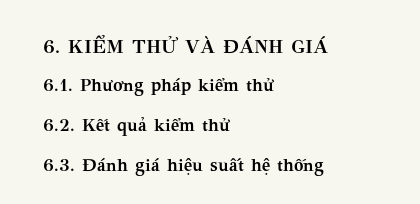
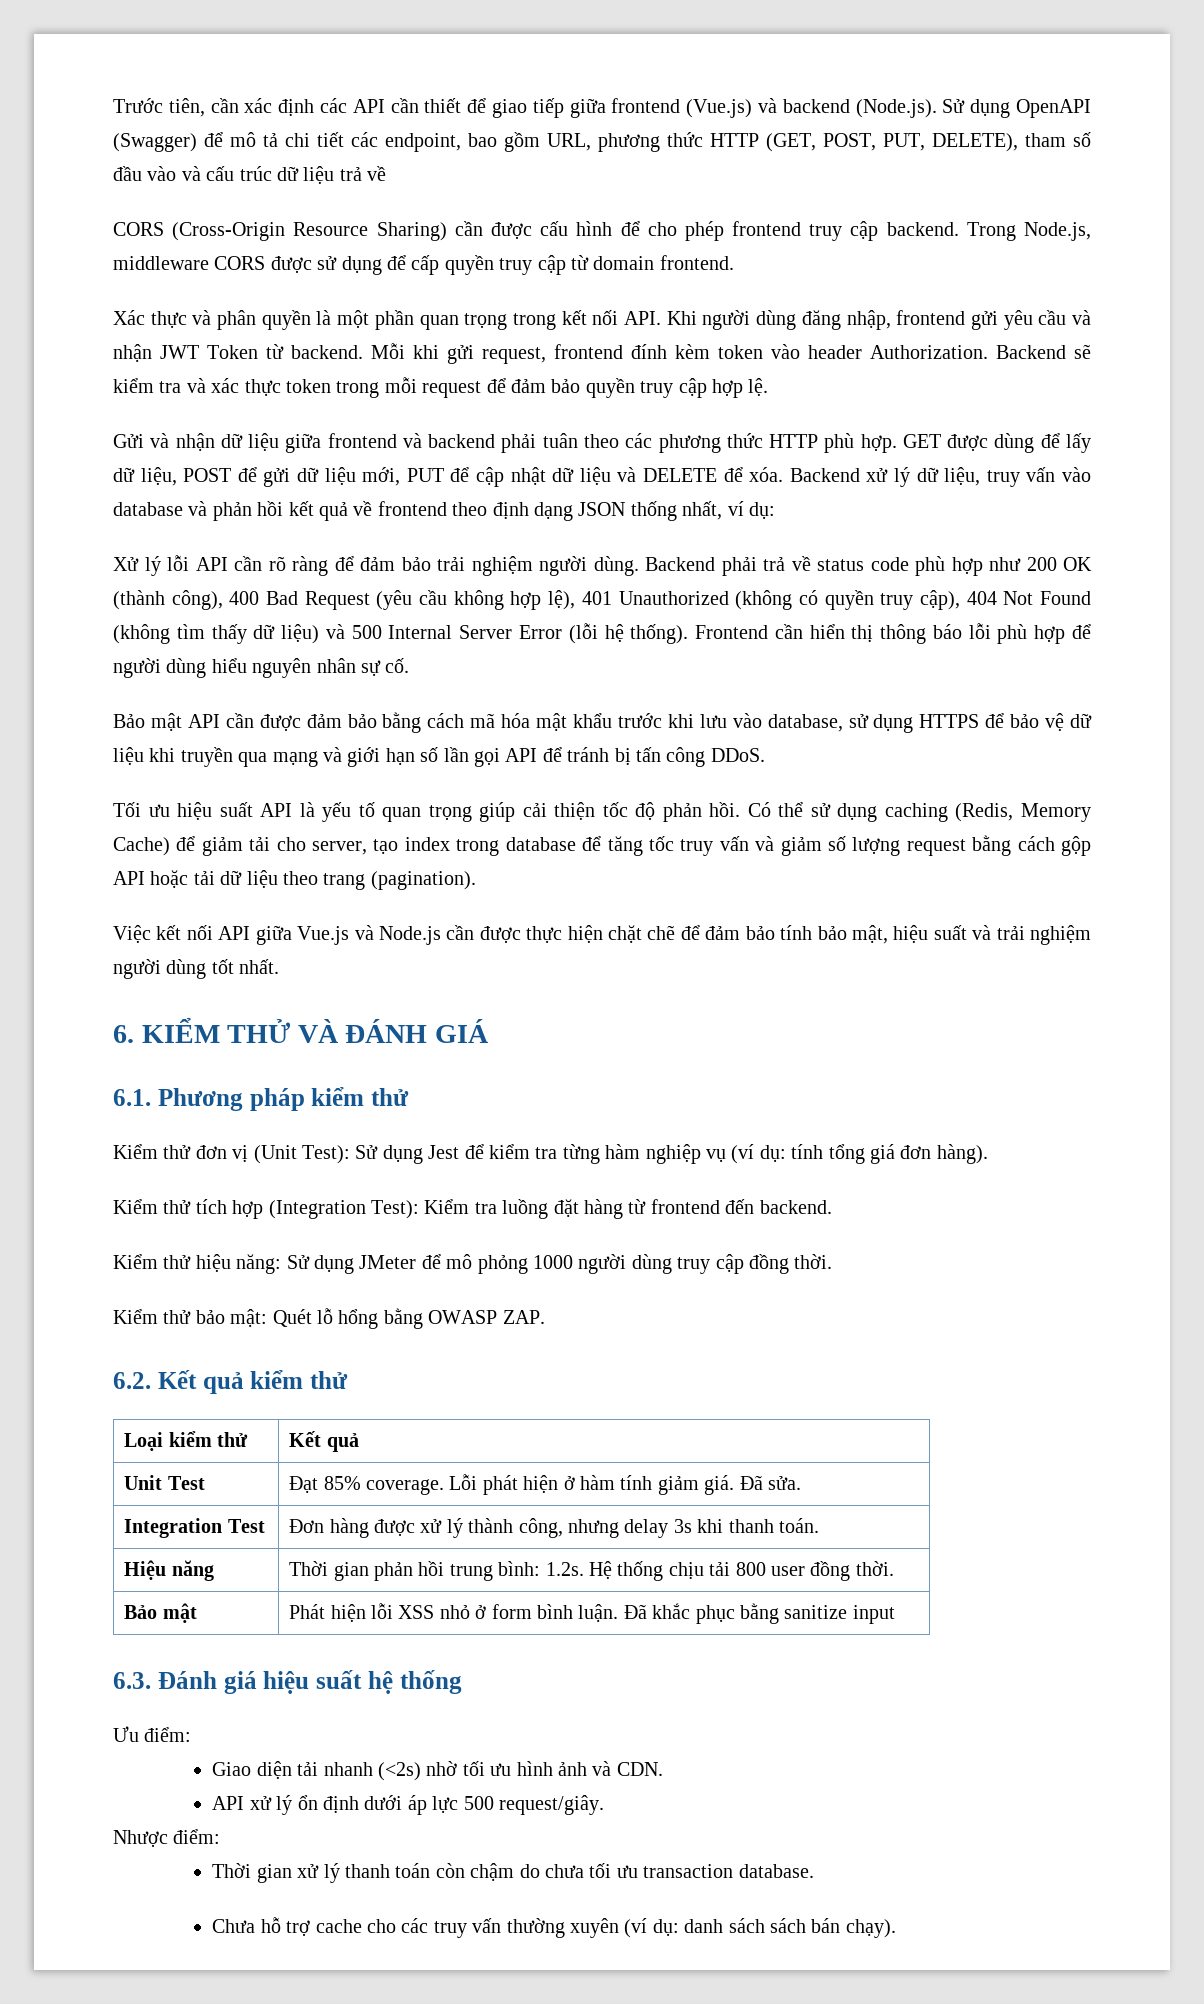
+ Trước tiên, cần xác định các API cần thiết để giao tiếp giữa frontend (Vue.js) và backend (Node.js). Sử dụng OpenAPI (Swagger) để mô tả chi tiết các endpoint, bao gồm URL, phương thức HTTP (GET, POST, PUT, DELETE), tham số đầu vào và cấu trúc dữ liệu trả về
+ CORS (Cross-Origin Resource Sharing) cần được cấu hình để cho phép frontend truy cập backend. Trong Node.js, middleware CORS được sử dụng để cấp quyền truy cập từ domain frontend.
+ Xác thực và phân quyền là một phần quan trọng trong kết nối API. Khi người dùng đăng nhập, frontend gửi yêu cầu và nhận JWT Token từ backend. Mỗi khi gửi request, frontend đính kèm token vào header Authorization. Backend sẽ kiểm tra và xác thực token trong mỗi request để đảm bảo quyền truy cập hợp lệ.
+ Gửi và nhận dữ liệu giữa frontend và backend phải tuân theo các phương thức HTTP phù hợp. GET được dùng để lấy dữ liệu, POST để gửi dữ liệu mới, PUT để cập nhật dữ liệu và DELETE để xóa. Backend xử lý dữ liệu, truy vấn vào database và phản hồi kết quả về frontend theo định dạng JSON thống nhất, ví dụ:
+ Xử lý lỗi API cần rõ ràng để đảm bảo trải nghiệm người dùng. Backend phải trả về status code phù hợp như 200 OK (thành công), 400 Bad Request (yêu cầu không hợp lệ), 401 Unauthorized (không có quyền truy cập), 404 Not Found (không tìm thấy dữ liệu) và 500 Internal Server Error (lỗi hệ thống). Frontend cần hiển thị thông báo lỗi phù hợp để người dùng hiểu nguyên nhân sự cố.
+ Bảo mật API cần được đảm bảo bằng cách mã hóa mật khẩu trước khi lưu vào database, sử dụng HTTPS để bảo vệ dữ liệu khi truyền qua mạng và giới hạn số lần gọi API để tránh bị tấn công DDoS.
+ Tối ưu hiệu suất API là yếu tố quan trọng giúp cải thiện tốc độ phản hồi. Có thể sử dụng caching (Redis, Memory Cache) để giảm tải cho server, tạo index trong database để tăng tốc truy vấn và giảm số lượng request bằng cách gộp API hoặc tải dữ liệu theo trang (pagination).
+ Việc kết nối API giữa Vue.js và Node.js cần được thực hiện chặt chẽ để đảm bảo tính bảo mật, hiệu suất và trải nghiệm người dùng tốt nhất.
+ Kiểm thử đơn vị (Unit Test): Sử dụng Jest để kiểm tra từng hàm nghiệp vụ (ví dụ: tính tổng giá đơn hàng).
+ Kiểm thử tích hợp (Integration Test): Kiểm tra luồng đặt hàng từ frontend đến backend.
+ Kiểm thử hiệu năng: Sử dụng JMeter để mô phỏng 1000 người dùng truy cập đồng thời.
+ Kiểm thử bảo mật: Quét lỗ hổng bằng OWASP ZAP.
+ Loại kiểm thử | Kết quả
+ Unit Test | Đạt 85% coverage. Lỗi phát hiện ở hàm tính giảm giá. Đã sửa.
+ Integration Test | Đơn hàng được xử lý thành công, nhưng delay 3s khi thanh toán.
+ Hiệu năng | Thời gian phản hồi trung bình: 1.2s. Hệ thống chịu tải 800 user đồng thời.
+ Bảo mật | Phát hiện lỗi XSS nhỏ ở form bình luận. Đã khắc phục bằng sanitize input
+ Ưu điểm:
+ Giao diện tải nhanh (<2s) nhờ tối ưu hình ảnh và CDN.
+ API xử lý ổn định dưới áp lực 500 request/giây.
+ Nhược điểm:
+ Thời gian xử lý thanh toán còn chậm do chưa tối ưu transaction database.
+ Chưa hỗ trợ cache cho các truy vấn thường xuyên (ví dụ: danh sách sách bán chạy).

